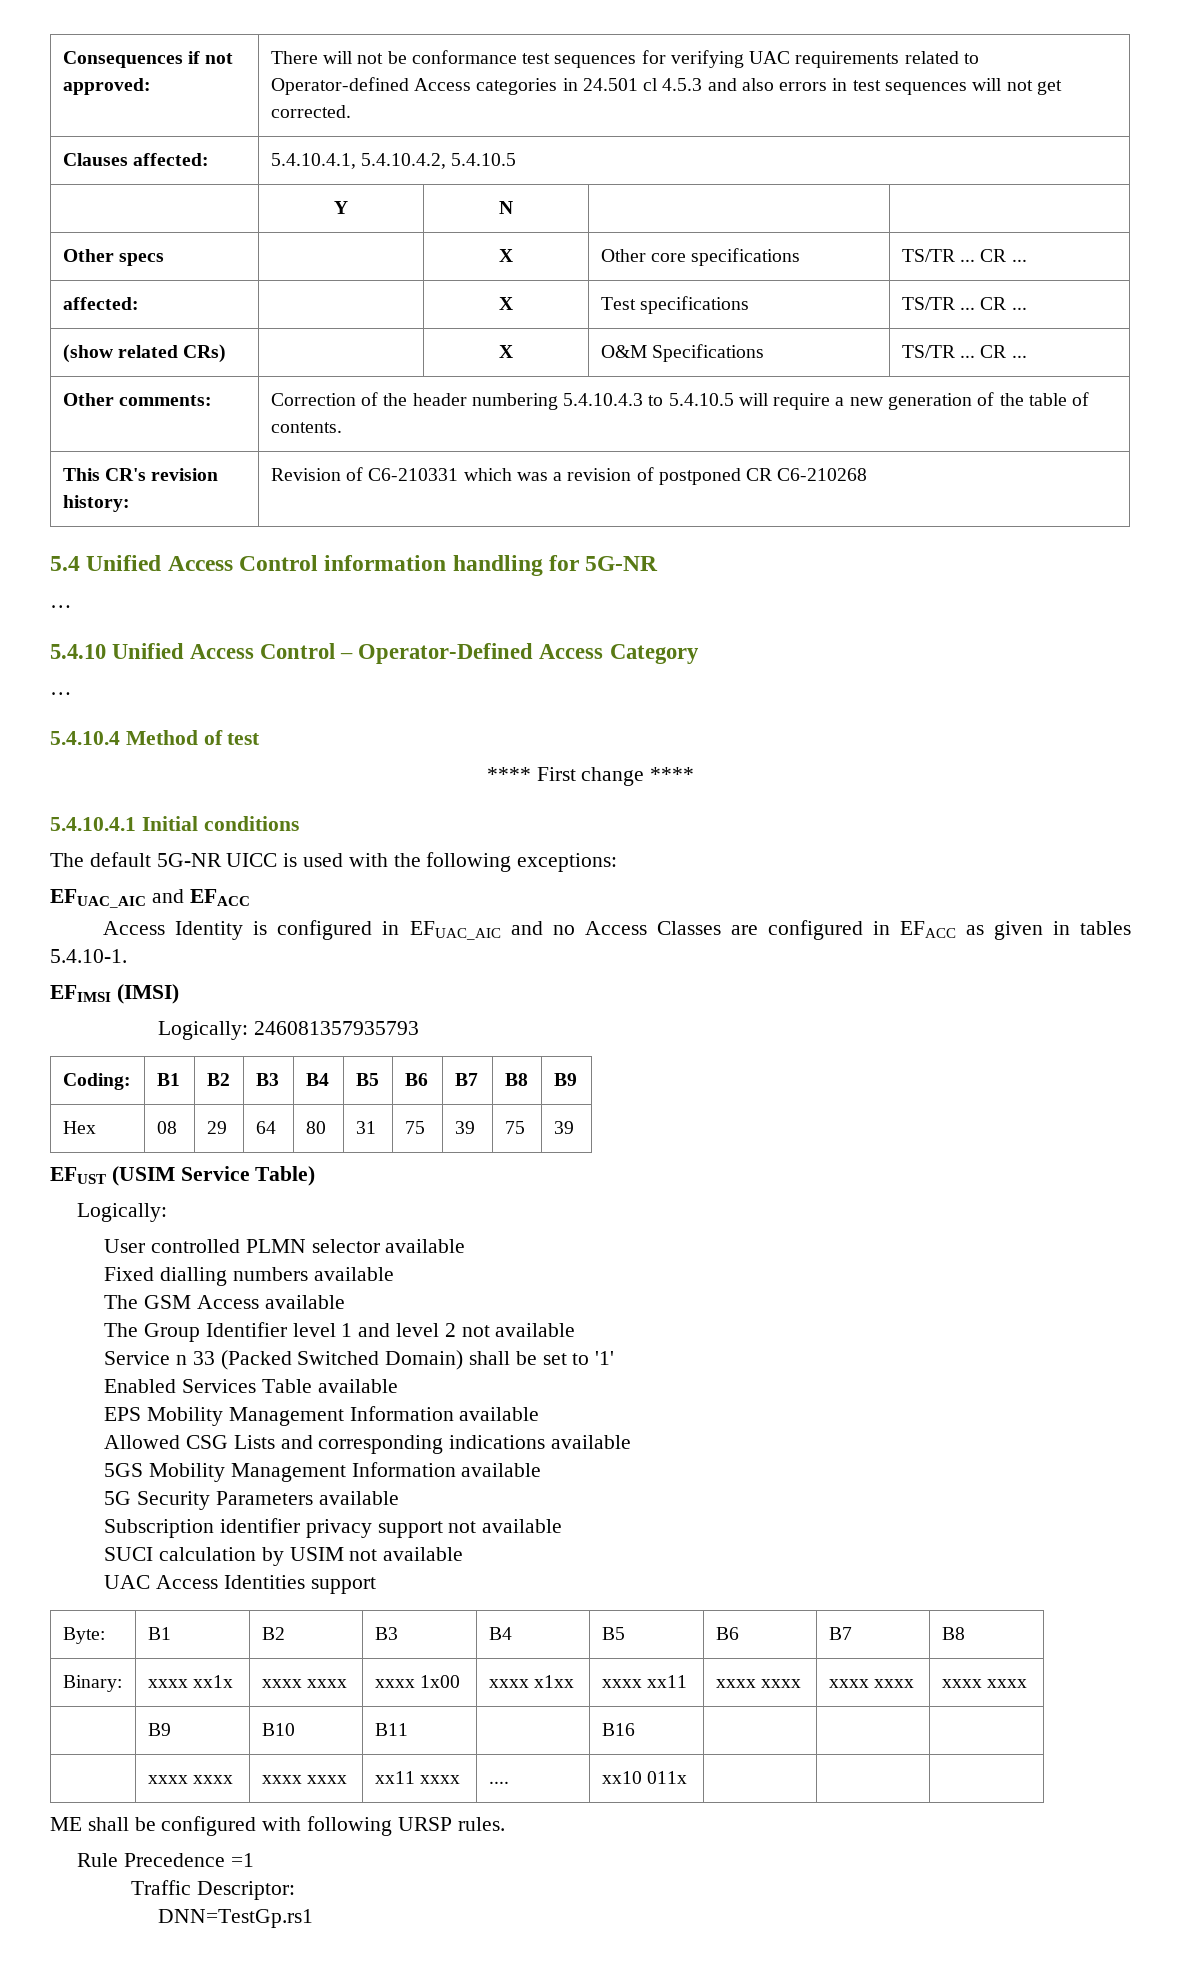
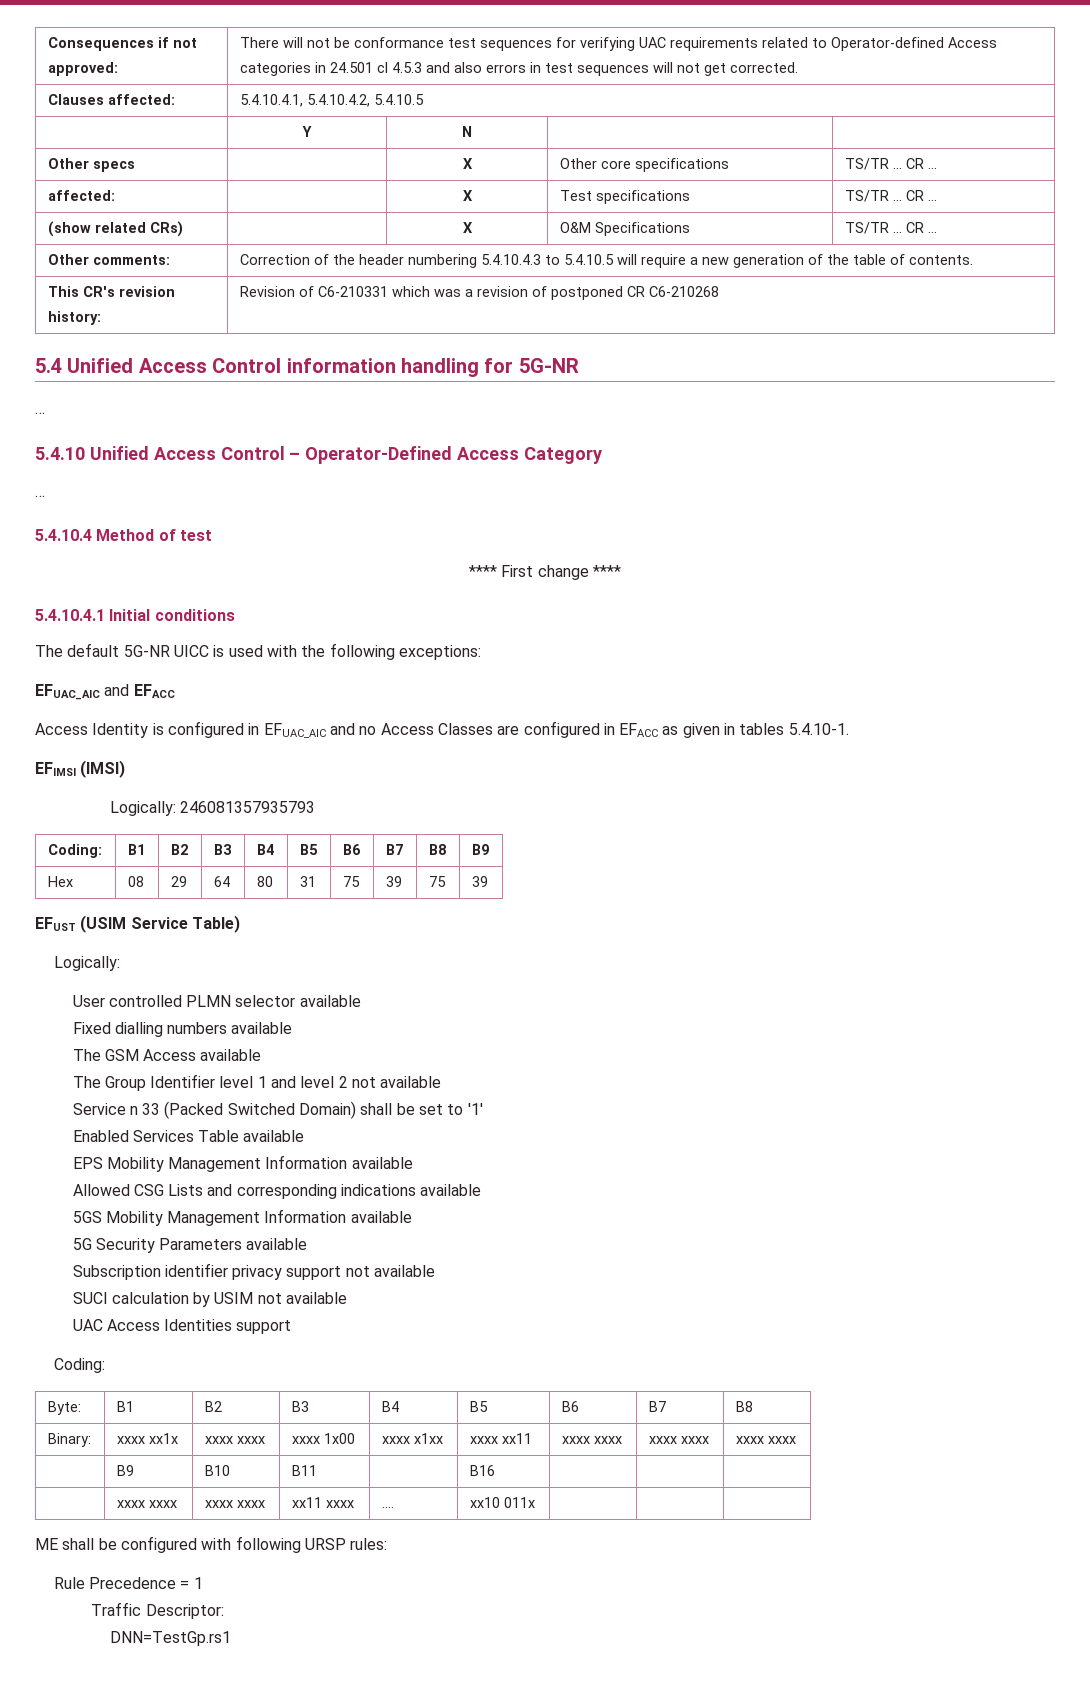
  UAC Access Identities support
+ Coding:
- ME shall be configured with following URSP rules.
+ ME shall be configured with following URSP rules:
- Rule Precedence =1
+ Rule Precedence = 1

